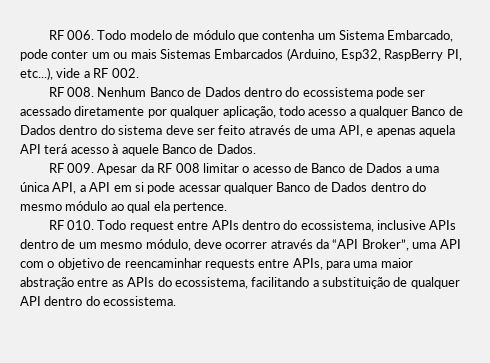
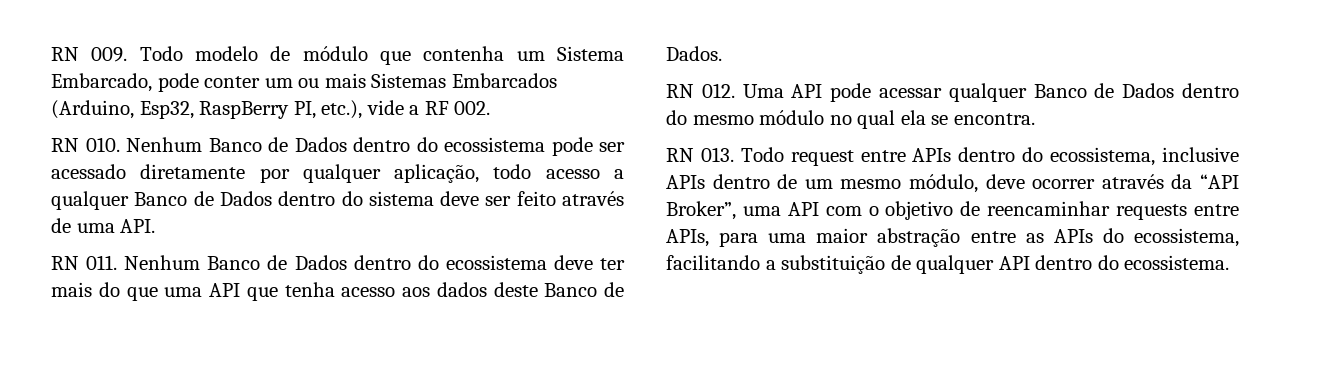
- RF 006. Todo modelo de módulo que contenha um Sistema Embarcado, pode conter um ou mais Sistemas Embarcados (Arduino, Esp32, RaspBerry PI, etc...), vide a RF 002.
+ RN 009. Todo modelo de módulo que contenha um Sistema Embarcado, pode conter um ou mais Sistemas Embarcados (Arduino, Esp32, RaspBerry PI, etc.), vide a RF 002.
- RF 008. Nenhum Banco de Dados dentro do ecossistema pode ser acessado diretamente por qualquer aplicação, todo acesso a qualquer Banco de Dados dentro do sistema deve ser feito através de uma API, e apenas aquela API terá acesso à aquele Banco de Dados.
- RF 009. Apesar da RF 008 limitar o acesso de Banco de Dados a uma única API, a API em si pode acessar qualquer Banco de Dados dentro do mesmo módulo ao qual ela pertence.
- RF 010. Todo request entre APIs dentro do ecossistema, inclusive APIs dentro de um mesmo módulo, deve ocorrer através da “API Broker”, uma API com o objetivo de reencaminhar requests entre APIs, para uma maior abstração entre as APIs do ecossistema, facilitando a substituição de qualquer API dentro do ecossistema.
+ RN 010. Nenhum Banco de Dados dentro do ecossistema pode ser acessado diretamente por qualquer aplicação, todo acesso a qualquer Banco de Dados dentro do sistema deve ser feito através de uma API.
+ RN 011. Nenhum Banco de Dados dentro do ecossistema deve ter mais do que uma API que tenha acesso aos dados deste Banco de Dados.
+ RN 012. Uma API pode acessar qualquer Banco de Dados dentro do mesmo módulo no qual ela se encontra.
+ RN 013. Todo request entre APIs dentro do ecossistema, inclusive APIs dentro de um mesmo módulo, deve ocorrer através da “API Broker”, uma API com o objetivo de reencaminhar requests entre APIs, para uma maior abstração entre as APIs do ecossistema, facilitando a substituição de qualquer API dentro do ecossistema.

